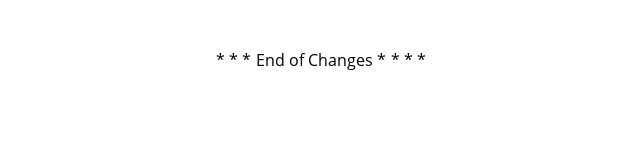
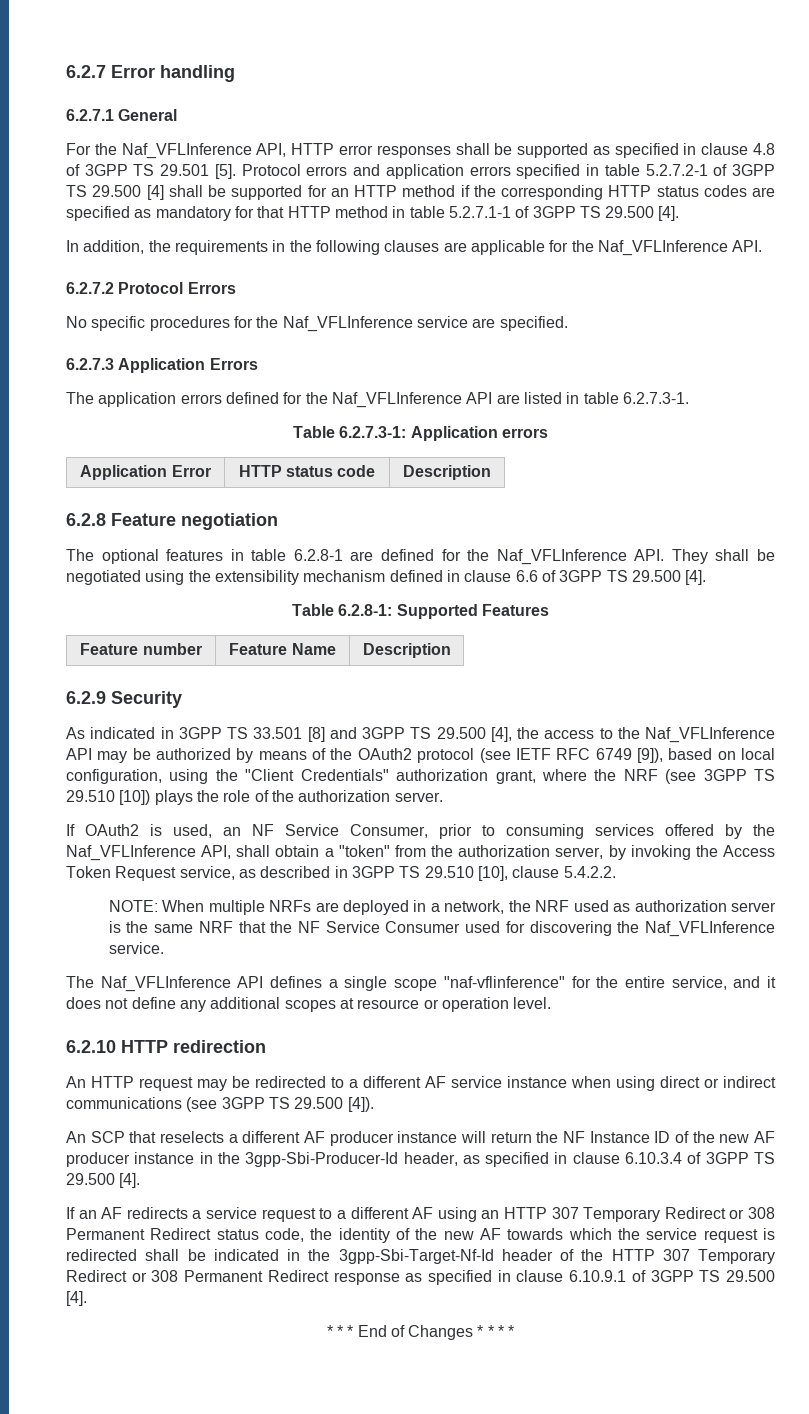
+ 6.2.7 Error handling
+ 6.2.7.1 General
+ For the Naf_VFLInference API, HTTP error responses shall be supported as specified in clause 4.8 of 3GPP TS 29.501 [5]. Protocol errors and application errors specified in table 5.2.7.2-1 of 3GPP TS 29.500 [4] shall be supported for an HTTP method if the corresponding HTTP status codes are specified as mandatory for that HTTP method in table 5.2.7.1-1 of 3GPP TS 29.500 [4].
+ In addition, the requirements in the following clauses are applicable for the Naf_VFLInference API.
+ 6.2.7.2 Protocol Errors
+ No specific procedures for the Naf_VFLInference service are specified.
+ 6.2.7.3 Application Errors
+ The application errors defined for the Naf_VFLInference API are listed in table 6.2.7.3-1.
+ Table 6.2.7.3-1: Application errors
+ Application Error | HTTP status code | Description
+ 6.2.8 Feature negotiation
+ The optional features in table 6.2.8-1 are defined for the Naf_VFLInference API. They shall be negotiated using the extensibility mechanism defined in clause 6.6 of 3GPP TS 29.500 [4].
+ Table 6.2.8-1: Supported Features
+ Feature number | Feature Name | Description
+ 6.2.9 Security
+ As indicated in 3GPP TS 33.501 [8] and 3GPP TS 29.500 [4], the access to the Naf_VFLInference API may be authorized by means of the OAuth2 protocol (see IETF RFC 6749 [9]), based on local configuration, using the "Client Credentials" authorization grant, where the NRF (see 3GPP TS 29.510 [10]) plays the role of the authorization server.
+ If OAuth2 is used, an NF Service Consumer, prior to consuming services offered by the Naf_VFLInference API, shall obtain a "token" from the authorization server, by invoking the Access Token Request service, as described in 3GPP TS 29.510 [10], clause 5.4.2.2.
+ NOTE: When multiple NRFs are deployed in a network, the NRF used as authorization server is the same NRF that the NF Service Consumer used for discovering the Naf_VFLInference service.
+ The Naf_VFLInference API defines a single scope "naf-vflinference" for the entire service, and it does not define any additional scopes at resource or operation level.
+ 6.2.10 HTTP redirection
+ An HTTP request may be redirected to a different AF service instance when using direct or indirect communications (see 3GPP TS 29.500 [4]).
+ An SCP that reselects a different AF producer instance will return the NF Instance ID of the new AF producer instance in the 3gpp-Sbi-Producer-Id header, as specified in clause 6.10.3.4 of 3GPP TS 29.500 [4].
+ If an AF redirects a service request to a different AF using an HTTP 307 Temporary Redirect or 308 Permanent Redirect status code, the identity of the new AF towards which the service request is redirected shall be indicated in the 3gpp-Sbi-Target-Nf-Id header of the HTTP 307 Temporary Redirect or 308 Permanent Redirect response as specified in clause 6.10.9.1 of 3GPP TS 29.500 [4].

